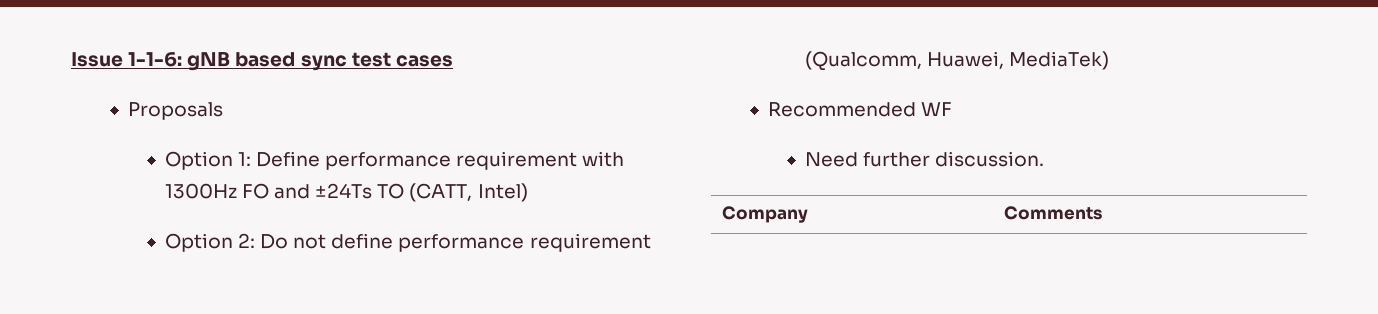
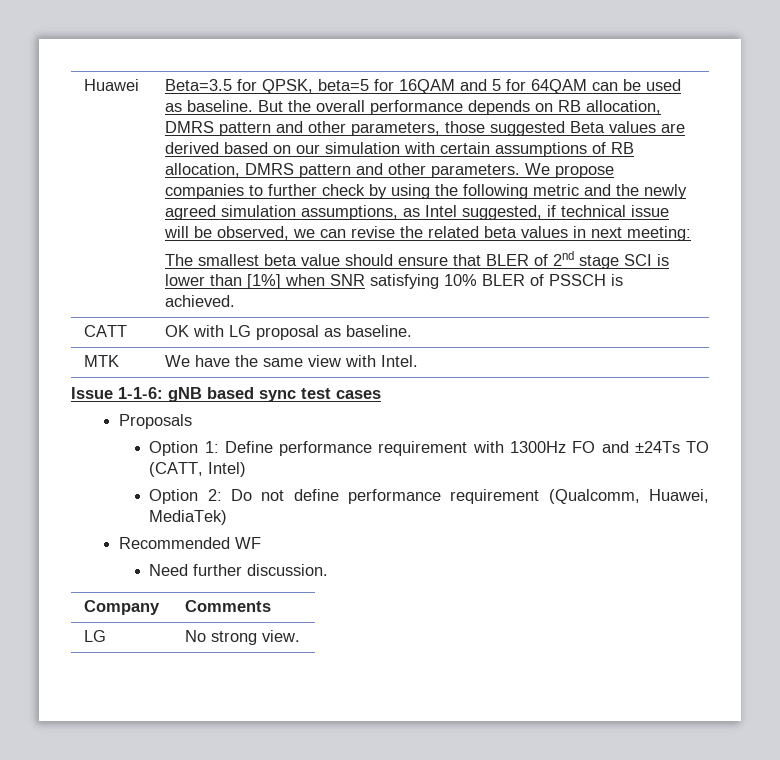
+ Huawei | Beta=3.5 for QPSK, beta=5 for 16QAM and 5 for 64QAM can be used as baseline. But the overall performance depends on RB allocation, DMRS pattern and other parameters, those suggested Beta values are derived based on our simulation with certain assumptions of RB allocation, DMRS pattern and other parameters. We propose companies to further check by using the following metric and the newly agreed simulation assumptions, as Intel suggested, if technical issue will be observed, we can revise the related beta values in next meeting:
+ The smallest beta value should ensure that BLER of 2nd stage SCI is lower than [1%] when SNR satisfying 10% BLER of PSSCH is achieved.
+ CATT | OK with LG proposal as baseline.
+ MTK | We have the same view with Intel.
+ LG | No strong view.

